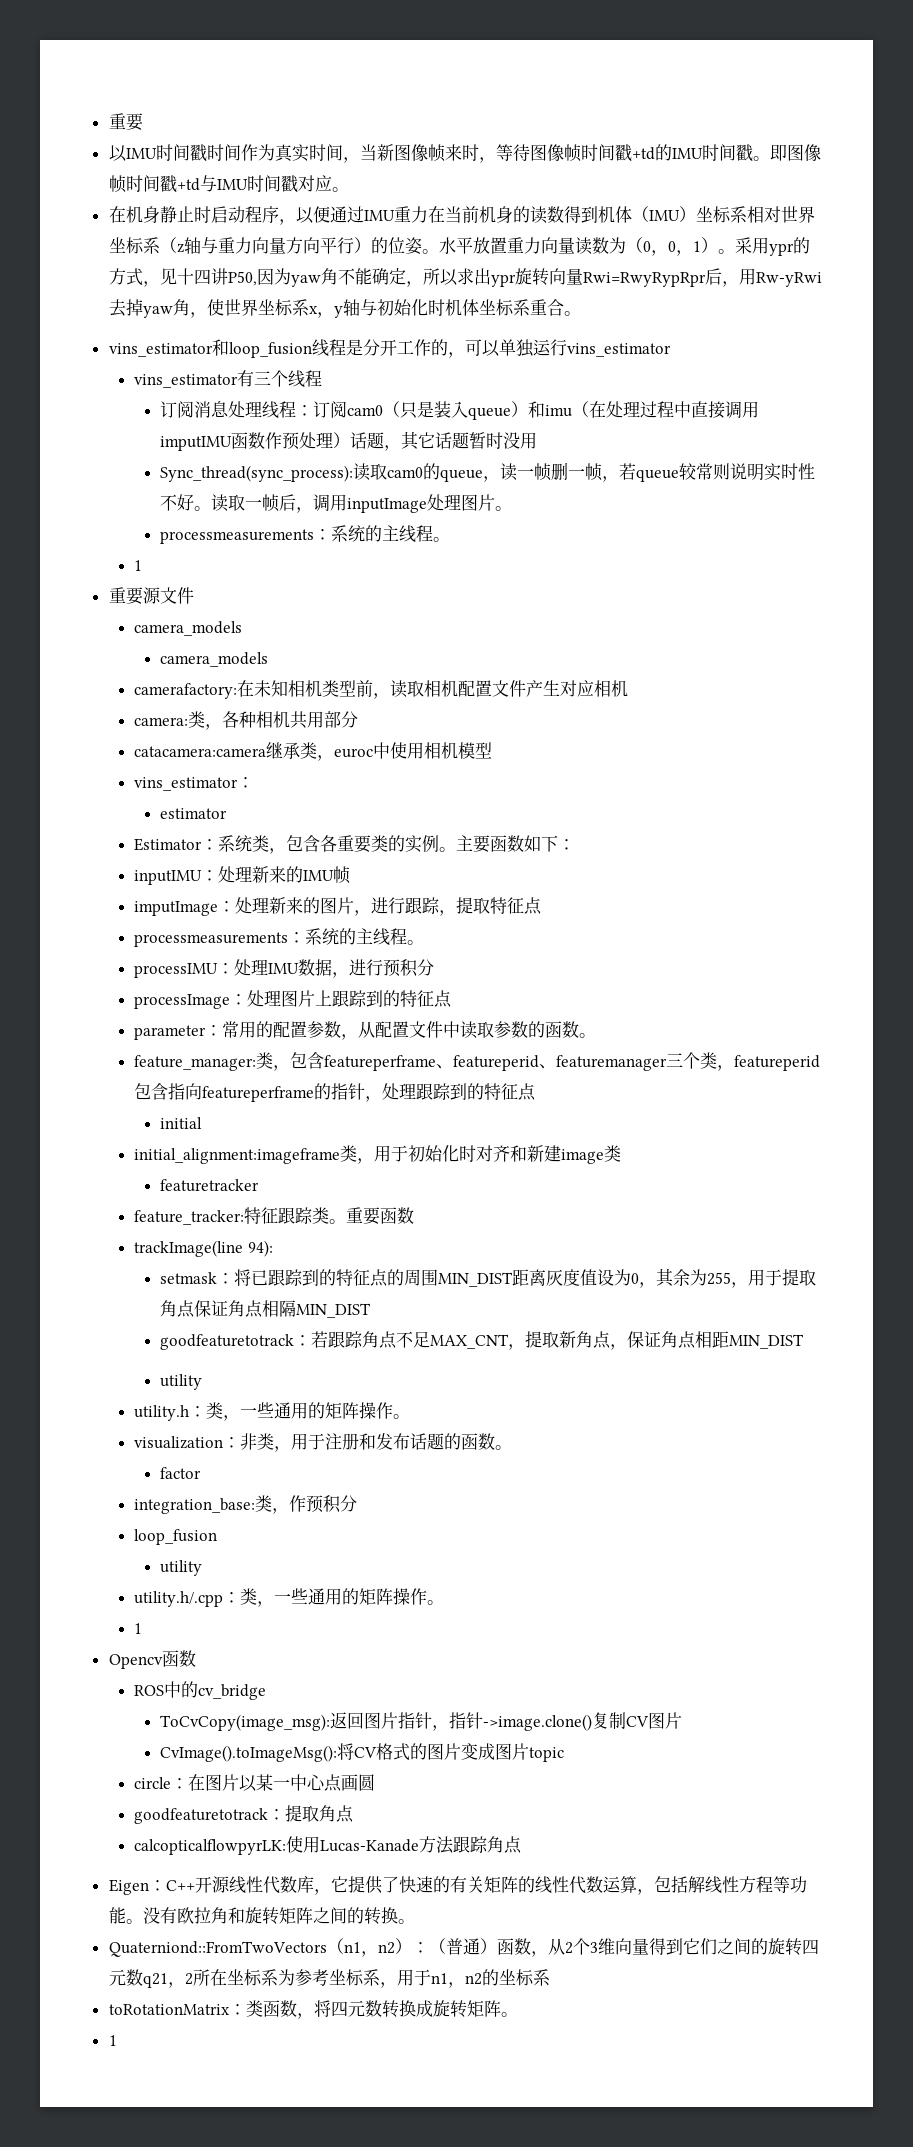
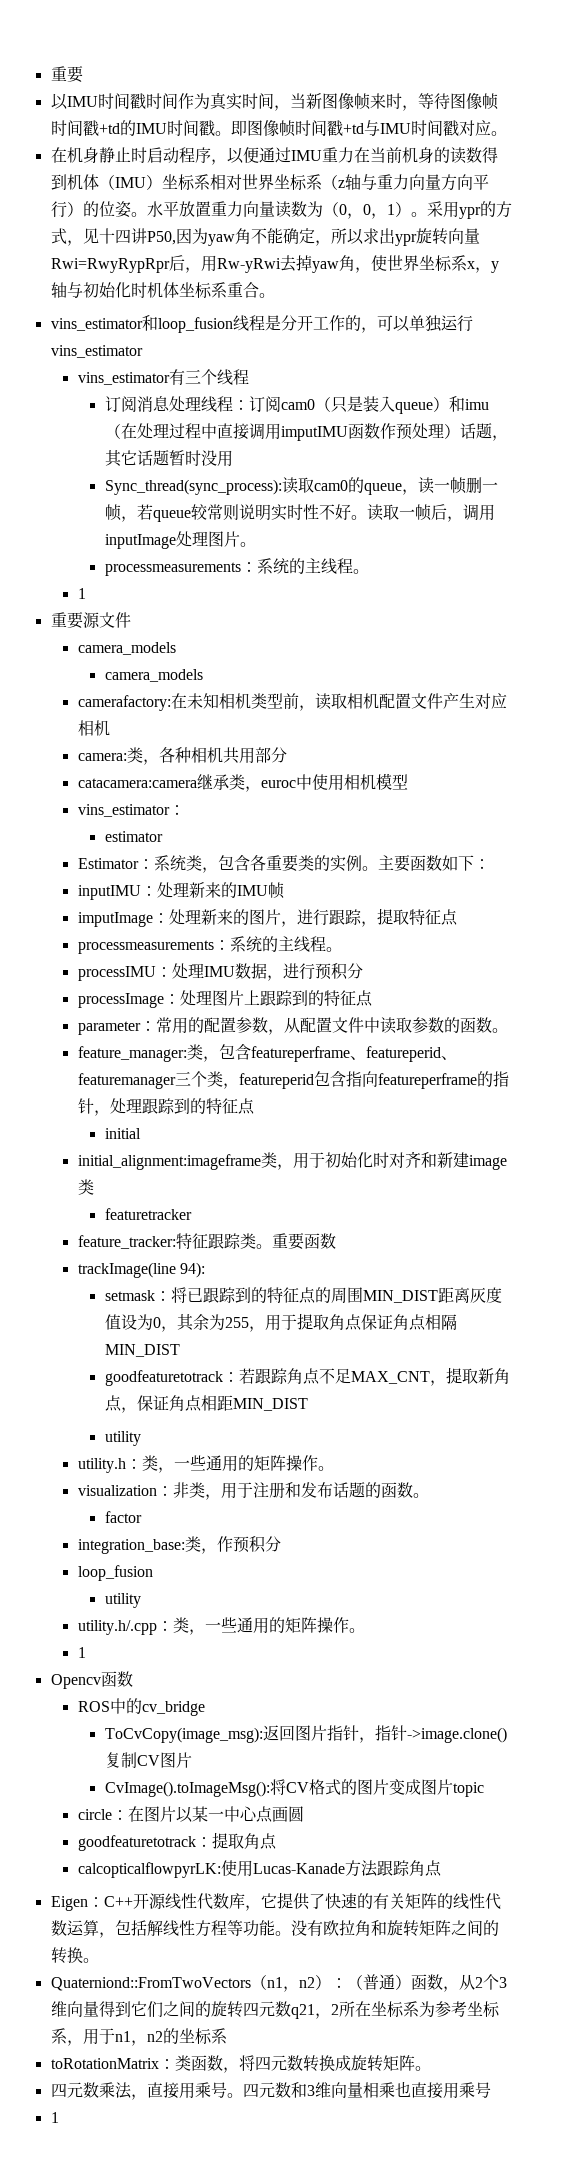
+ 四元数乘法，直接用乘号。四元数和3维向量相乘也直接用乘号

